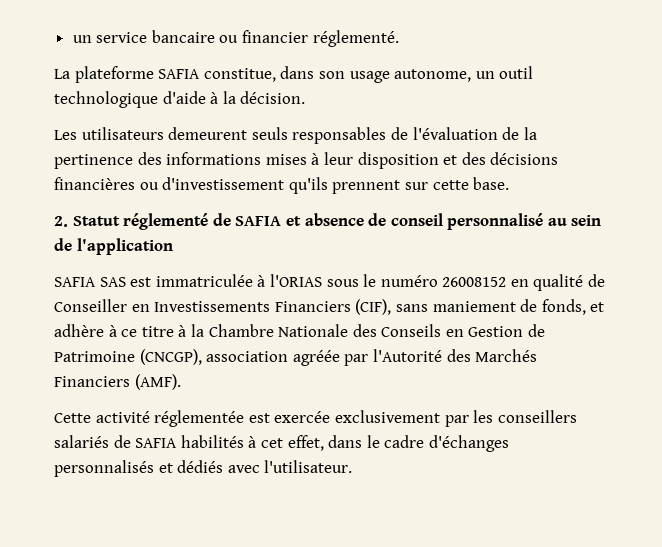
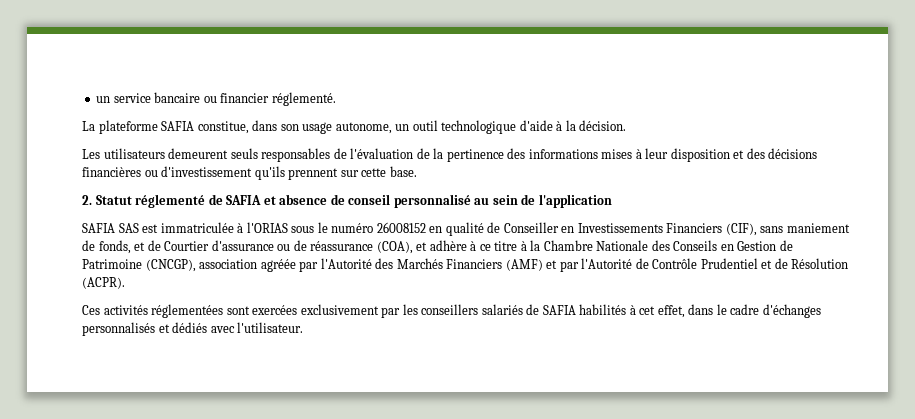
- SAFIA SAS est immatriculée à l'ORIAS sous le numéro 26008152 en qualité de Conseiller en Investissements Financiers (CIF), sans maniement de fonds, et adhère à ce titre à la Chambre Nationale des Conseils en Gestion de Patrimoine (CNCGP), association agréée par l'Autorité des Marchés Financiers (AMF).
- Cette activité réglementée est exercée exclusivement par les conseillers salariés de SAFIA habilités à cet effet, dans le cadre d'échanges personnalisés et dédiés avec l'utilisateur.
+ SAFIA SAS est immatriculée à l'ORIAS sous le numéro 26008152 en qualité de Conseiller en Investissements Financiers (CIF), sans maniement de fonds, et de Courtier d'assurance ou de réassurance (COA), et adhère à ce titre à la Chambre Nationale des Conseils en Gestion de Patrimoine (CNCGP), association agréée par l'Autorité des Marchés Financiers (AMF) et par l'Autorité de Contrôle Prudentiel et de Résolution (ACPR).
+ Ces activités réglementées sont exercées exclusivement par les conseillers salariés de SAFIA habilités à cet effet, dans le cadre d'échanges personnalisés et dédiés avec l'utilisateur.

